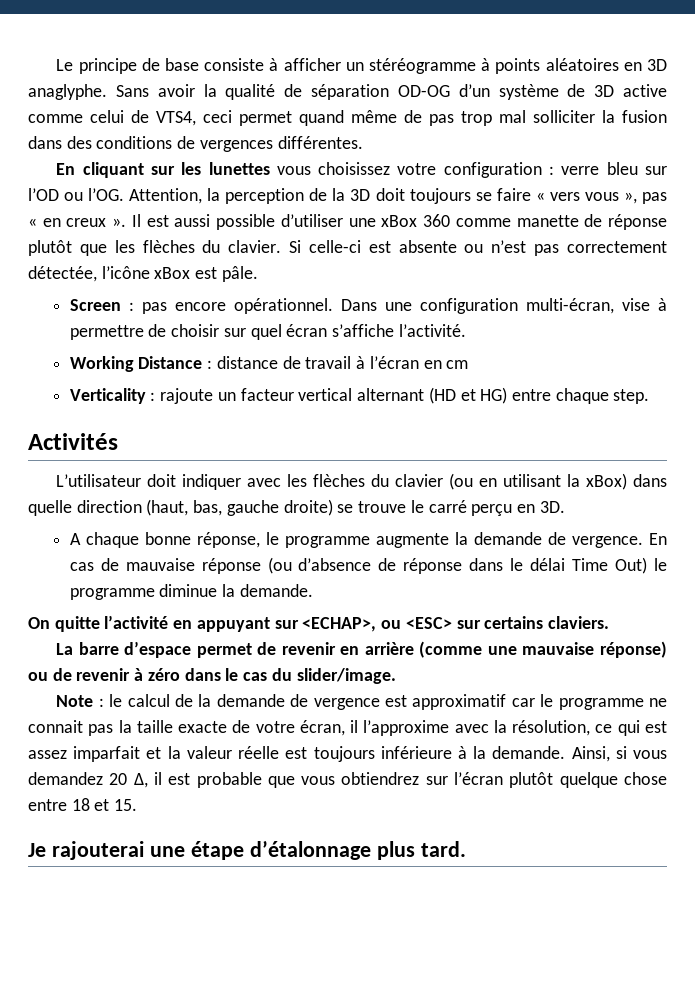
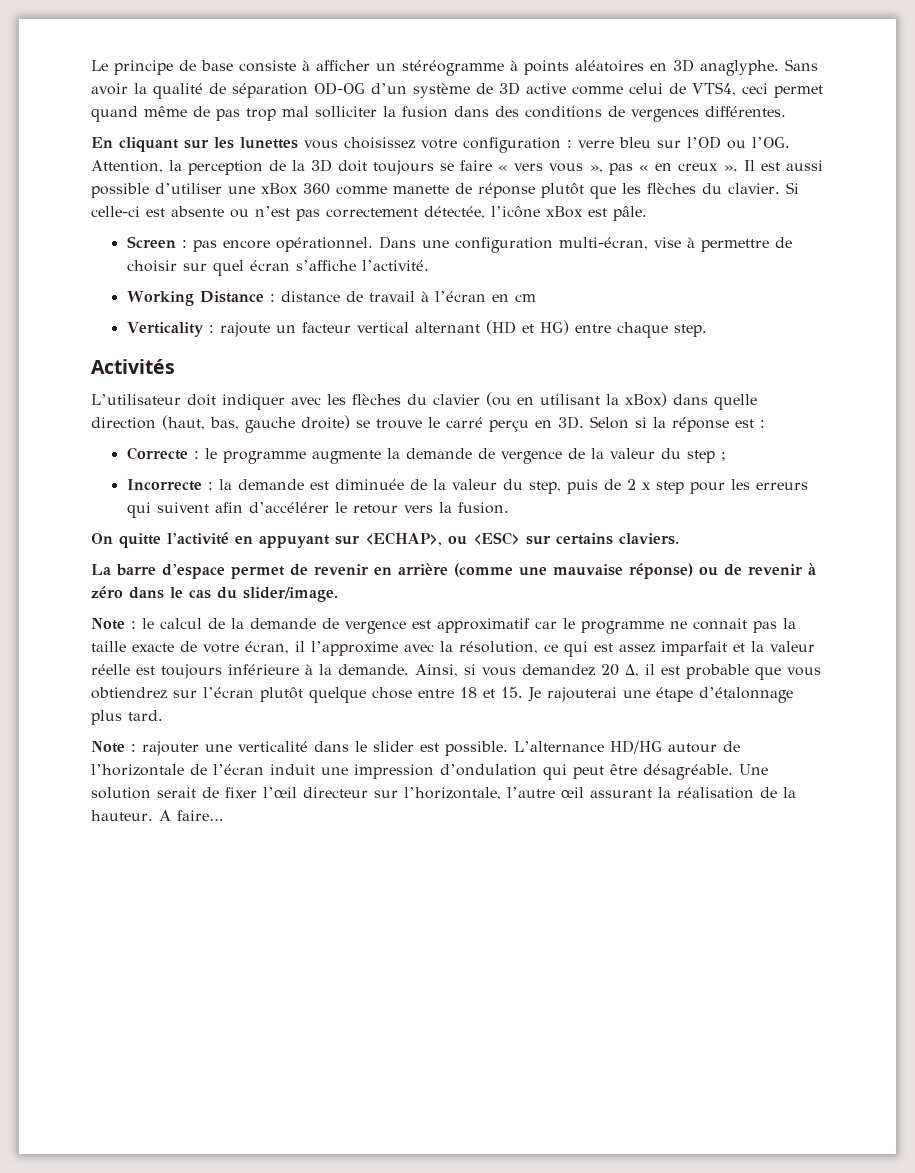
- L’utilisateur doit indiquer avec les flèches du clavier (ou en utilisant la xBox) dans quelle direction (haut, bas, gauche droite) se trouve le carré perçu en 3D.
- A chaque bonne réponse, le programme augmente la demande de vergence. En cas de mauvaise réponse (ou d’absence de réponse dans le délai Time Out) le programme diminue la demande.
+ L’utilisateur doit indiquer avec les flèches du clavier (ou en utilisant la xBox) dans quelle direction (haut, bas, gauche droite) se trouve le carré perçu en 3D. Selon si la réponse est :
+ Correcte : le programme augmente la demande de vergence de la valeur du step ;
+ Incorrecte : la demande est diminuée de la valeur du step, puis de 2 x step pour les erreurs qui suivent afin d’accélérer le retour vers la fusion.
- Ainsi, si vous demandez 20 Δ, il est probable que vous obtiendrez sur l’écran plutôt quelque chose entre 18 et 15.
- Je rajouterai une étape d’étalonnage plus tard.
+ Ainsi, si vous demandez 20 Δ, il est probable que vous obtiendrez sur l’écran plutôt quelque chose entre 18 et 15. Je rajouterai une étape d’étalonnage plus tard.
+ Note : rajouter une verticalité dans le slider est possible. L’alternance HD/HG autour de l’horizontale de l’écran induit une impression d’ondulation qui peut être désagréable. Une solution serait de fixer l’œil directeur sur l’horizontale, l’autre œil assurant la réalisation de la hauteur. A faire…

